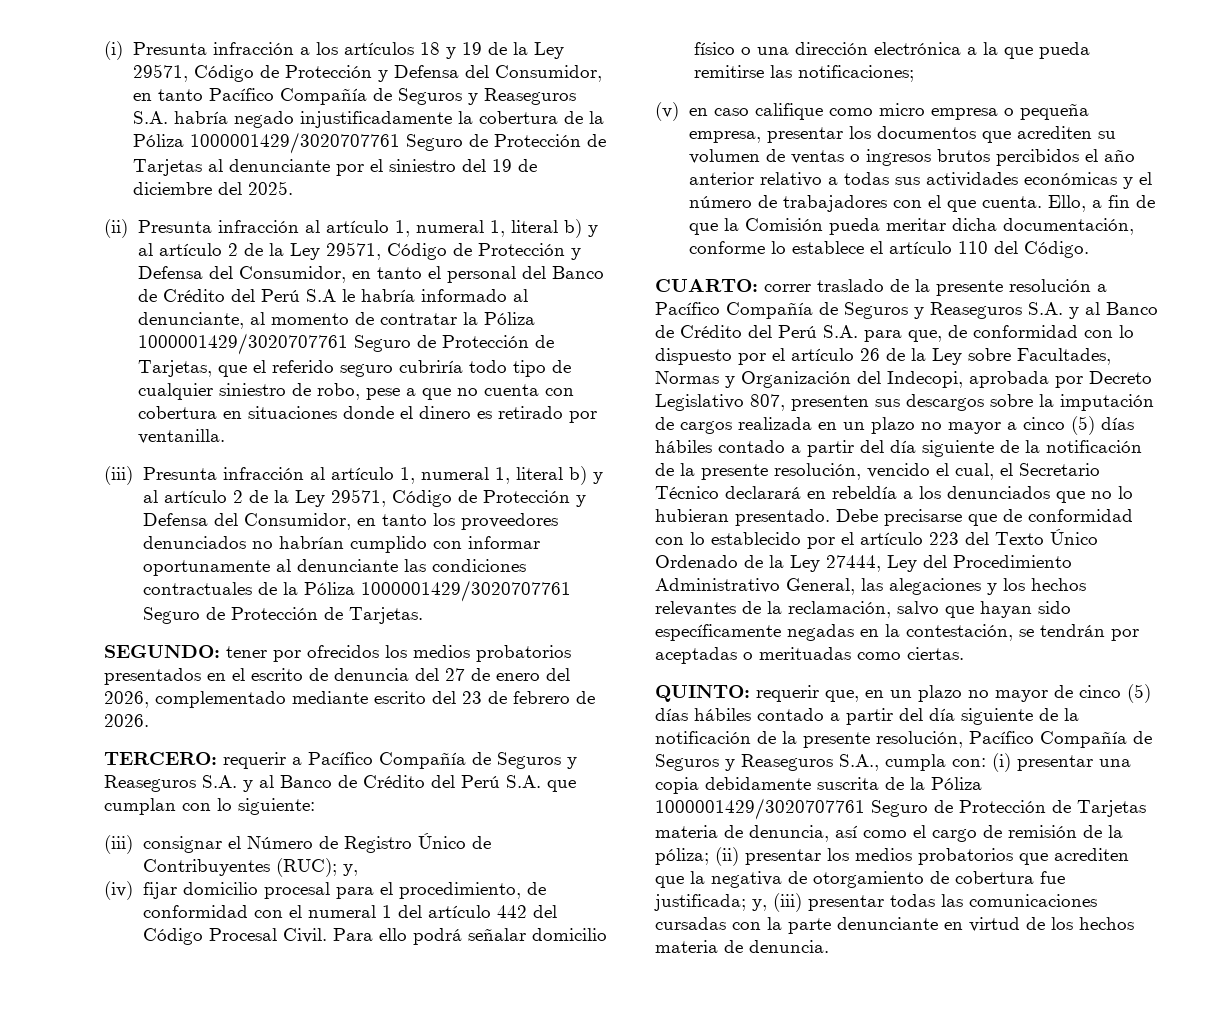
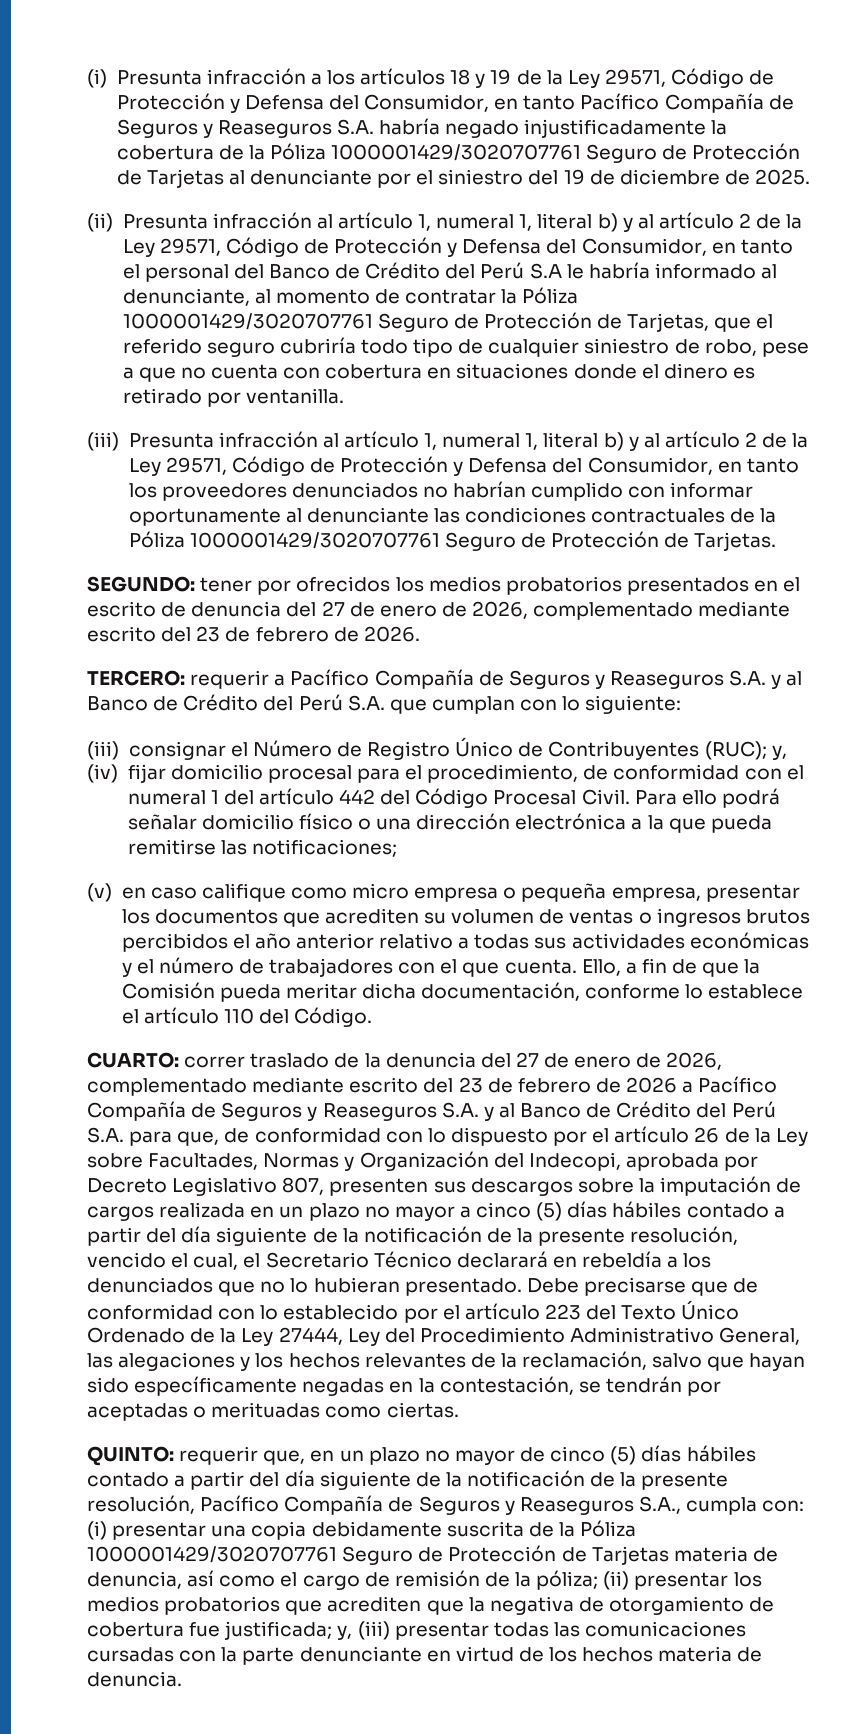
- (i) Presunta infracción a los artículos 18 y 19 de la Ley 29571, Código de Protección y Defensa del Consumidor, en tanto Pacífico Compañía de Seguros y Reaseguros S.A. habría negado injustificadamente la cobertura de la Póliza 1000001429/3020707761 Seguro de Protección de Tarjetas al denunciante por el siniestro del 19 de diciembre del 2025.
+ (i) Presunta infracción a los artículos 18 y 19 de la Ley 29571, Código de Protección y Defensa del Consumidor, en tanto Pacífico Compañía de Seguros y Reaseguros S.A. habría negado injustificadamente la cobertura de la Póliza 1000001429/3020707761 Seguro de Protección de Tarjetas al denunciante por el siniestro del 19 de diciembre de 2025.
- SEGUNDO: tener por ofrecidos los medios probatorios presentados en el escrito de denuncia del 27 de enero del 2026, complementado mediante escrito del 23 de febrero de 2026.
+ SEGUNDO: tener por ofrecidos los medios probatorios presentados en el escrito de denuncia del 27 de enero de 2026, complementado mediante escrito del 23 de febrero de 2026.
- correr traslado de la presente resolución a Pacífico Compañía de Seguros y Reaseguros S.A. y al Banco de Crédito del Perú S.A. para que, de conformidad con lo dispuesto por el artículo 26 de la Ley sobre Facultades, Normas y Organización del Indecopi, aprobada por Decreto Legislativo 807, presenten sus descargos sobre la imputación de cargos realizada en un plazo no mayor a cinco (5) días hábiles contado a partir del día siguiente de la notificación de la presente resolución, vencido el cual, el Secretario Técnico declarará en rebeldía a los denunciados que no lo hubieran presentado.
+ correr traslado de la denuncia del 27 de enero de 2026, complementado mediante escrito del 23 de febrero de 2026 a Pacífico Compañía de Seguros y Reaseguros S.A. y al Banco de Crédito del Perú S.A. para que, de conformidad con lo dispuesto por el artículo 26 de la Ley sobre Facultades, Normas y Organización del Indecopi, aprobada por Decreto Legislativo 807, presenten sus descargos sobre la imputación de cargos realizada en un plazo no mayor a cinco (5) días hábiles contado a partir del día siguiente de la notificación de la presente resolución, vencido el cual, el Secretario Técnico declarará en rebeldía a los denunciados que no lo hubieran presentado.

